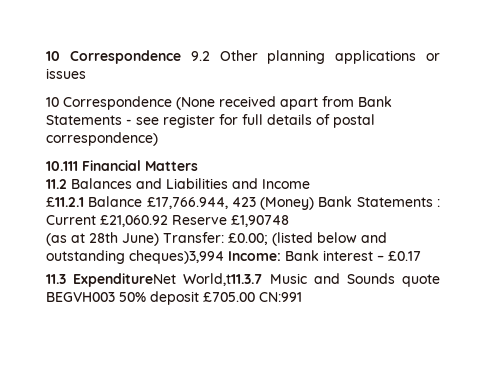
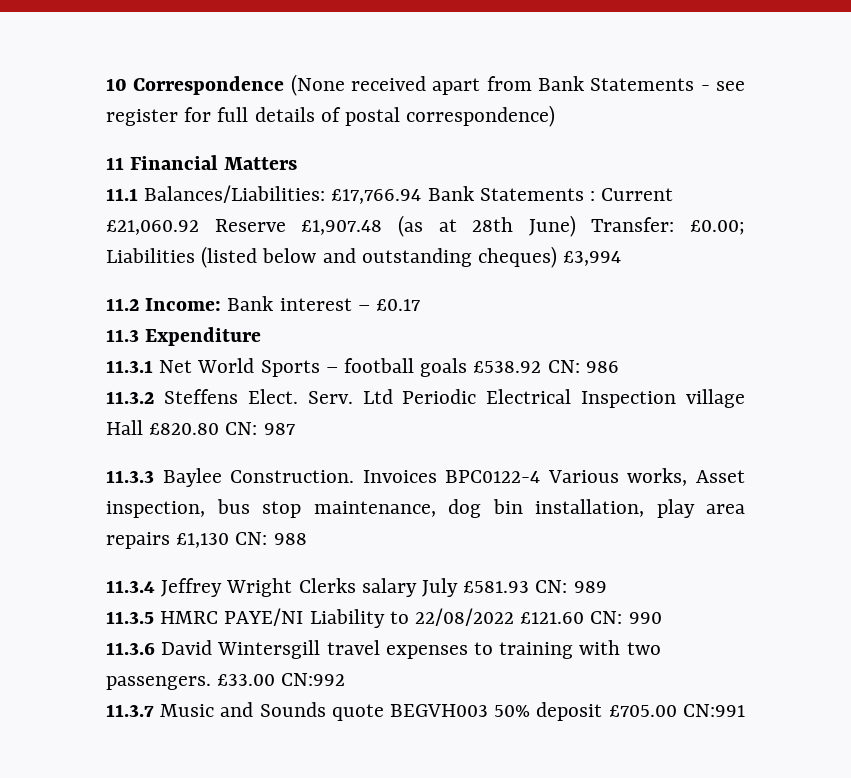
- 10 Correspondence 9.2 Other planning applications or issues
- 10.111 Financial Matters
+ 11 Financial Matters
- 11.2 Balances and Liabilities and Income
- £11.2.1 Balance £17,766.944, 423 (Money) Bank Statements : Current £21,060.92 Reserve £1,90748
- (as at 28th June) Transfer: £0.00; (listed below and outstanding cheques)3,994 Income: Bank interest – £0.17
+ 11.1 Balances/Liabilities: £17,766.94 Bank Statements : Current £21,060.92 Reserve £1,907.48 (as at 28th June) Transfer: £0.00; Liabilities (listed below and outstanding cheques) £3,994
+ 11.2 Income: Bank interest – £0.17
- 11.3 ExpenditureNet World,t11.3.7 Music and Sounds quote BEGVH003 50% deposit £705.00 CN:991
+ 11.3 Expenditure
+ 11.3.1 Net World Sports – football goals £538.92 CN: 986
+ 11.3.2 Steffens Elect. Serv. Ltd Periodic Electrical Inspection village Hall £820.80 CN: 987
+ 11.3.3 Baylee Construction. Invoices BPC0122-4 Various works, Asset inspection, bus stop maintenance, dog bin installation, play area repairs £1,130 CN: 988
+ 11.3.4 Jeffrey Wright Clerks salary July £581.93 CN: 989
+ 11.3.5 HMRC PAYE/NI Liability to 22/08/2022 £121.60 CN: 990
+ 11.3.6 David Wintersgill travel expenses to training with two passengers. £33.00 CN:992
+ 11.3.7 Music and Sounds quote BEGVH003 50% deposit £705.00 CN:991

